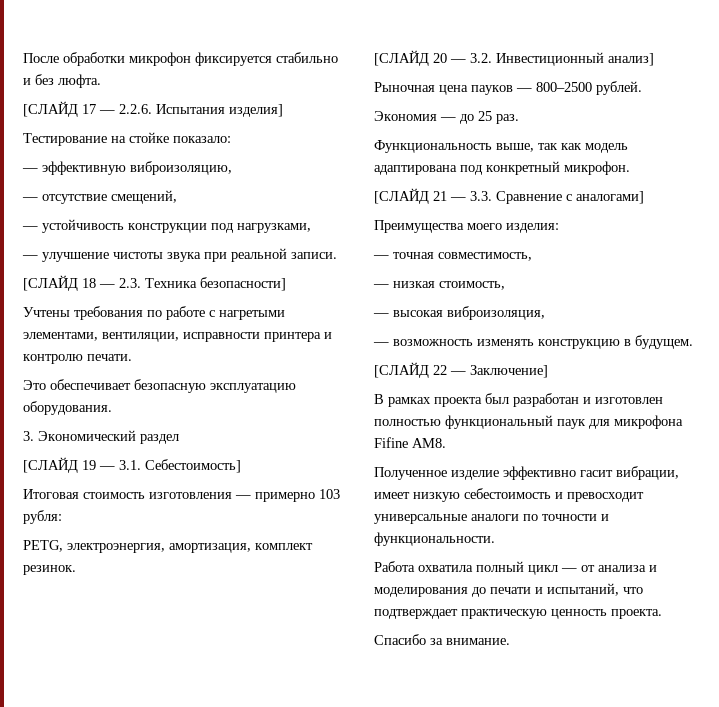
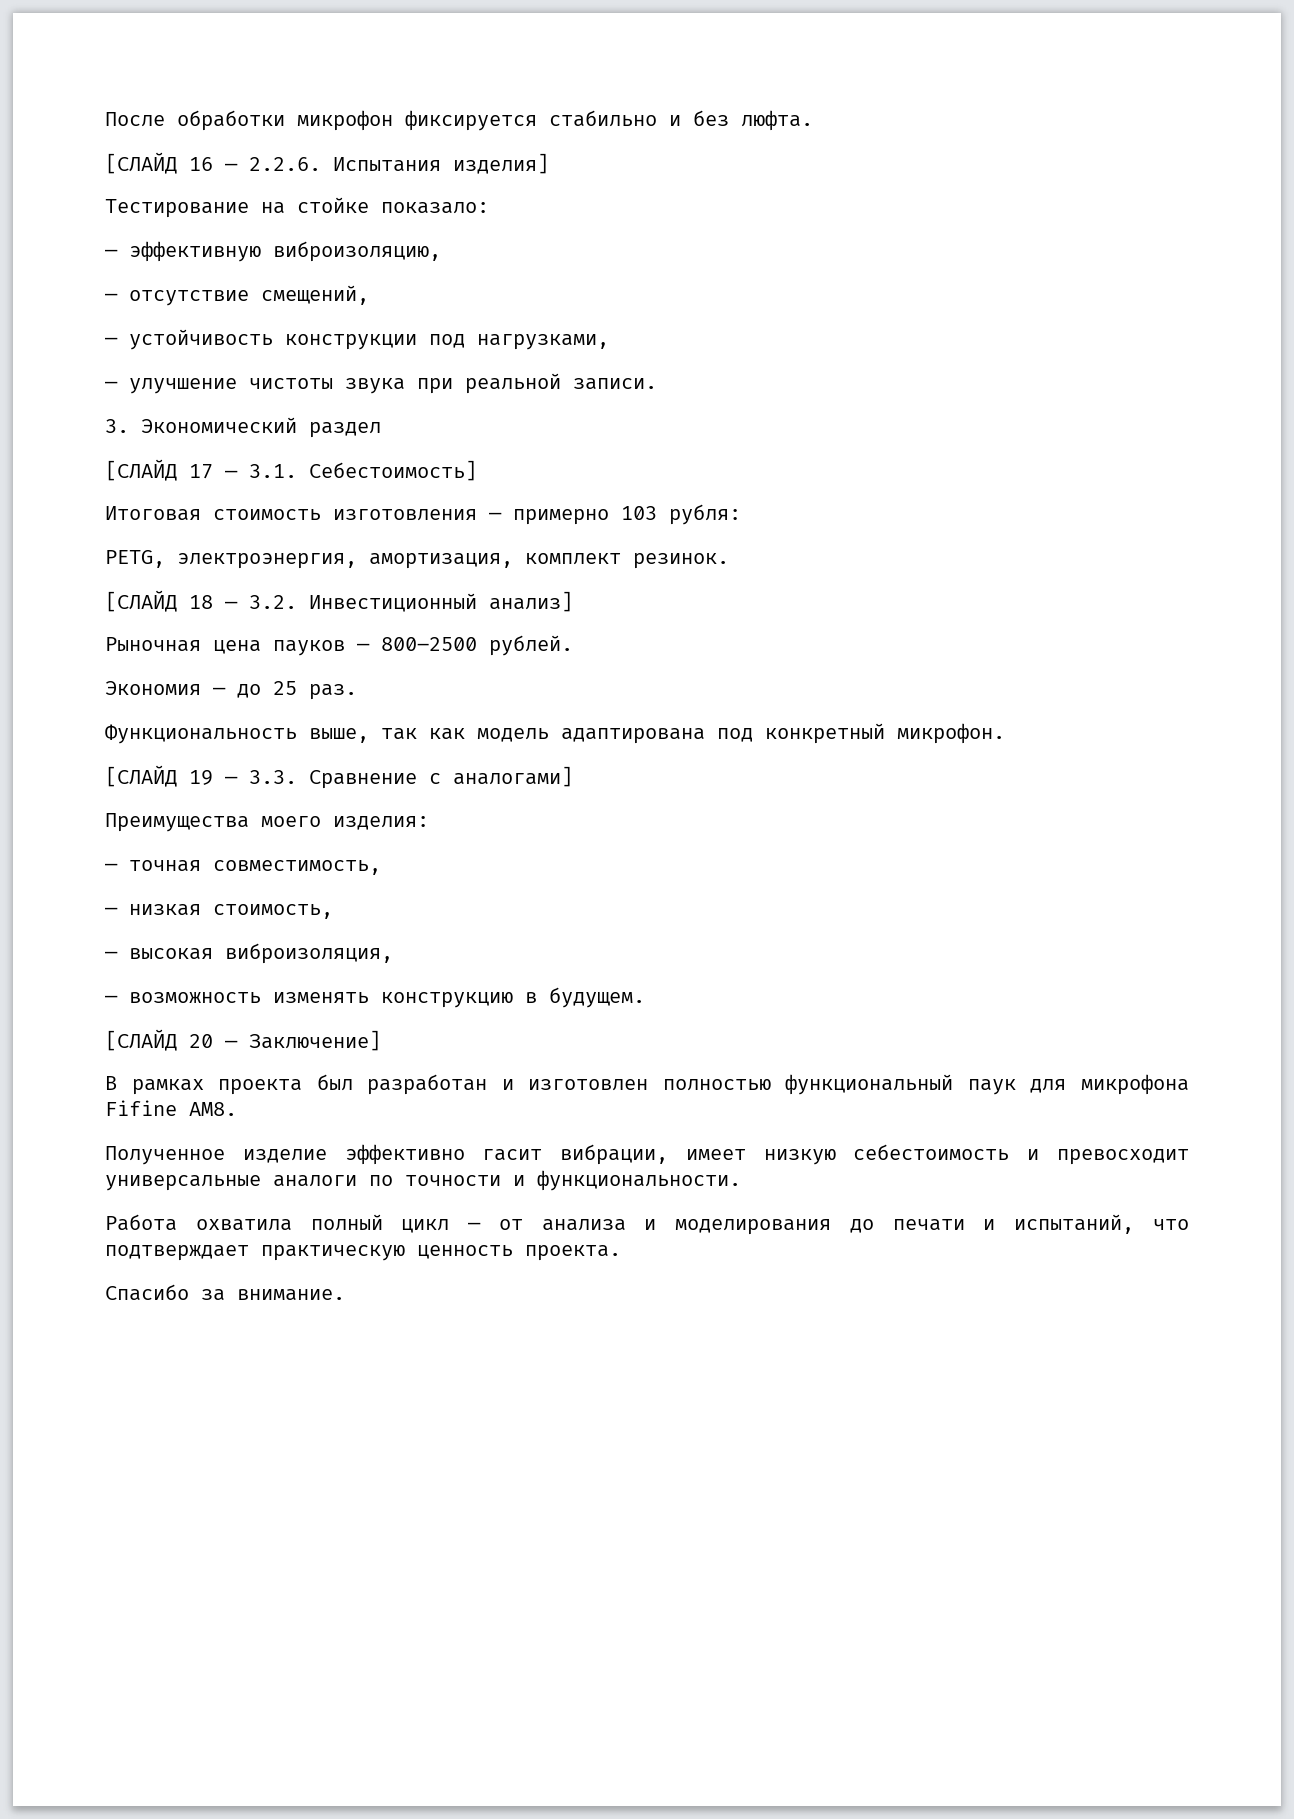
- [СЛАЙД 17 — 2.2.6. Испытания изделия]
+ [СЛАЙД 16 — 2.2.6. Испытания изделия]
- [СЛАЙД 18 — 2.3. Техника безопасности]
- Учтены требования по работе с нагретыми элементами, вентиляции, исправности принтера и контролю печати.
- Это обеспечивает безопасную эксплуатацию оборудования.
- [СЛАЙД 19 — 3.1. Себестоимость]
+ [СЛАЙД 17 — 3.1. Себестоимость]
- [СЛАЙД 20 — 3.2. Инвестиционный анализ]
+ [СЛАЙД 18 — 3.2. Инвестиционный анализ]
- [СЛАЙД 21 — 3.3. Сравнение с аналогами]
+ [СЛАЙД 19 — 3.3. Сравнение с аналогами]
- [СЛАЙД 22 — Заключение]
+ [СЛАЙД 20 — Заключение]

